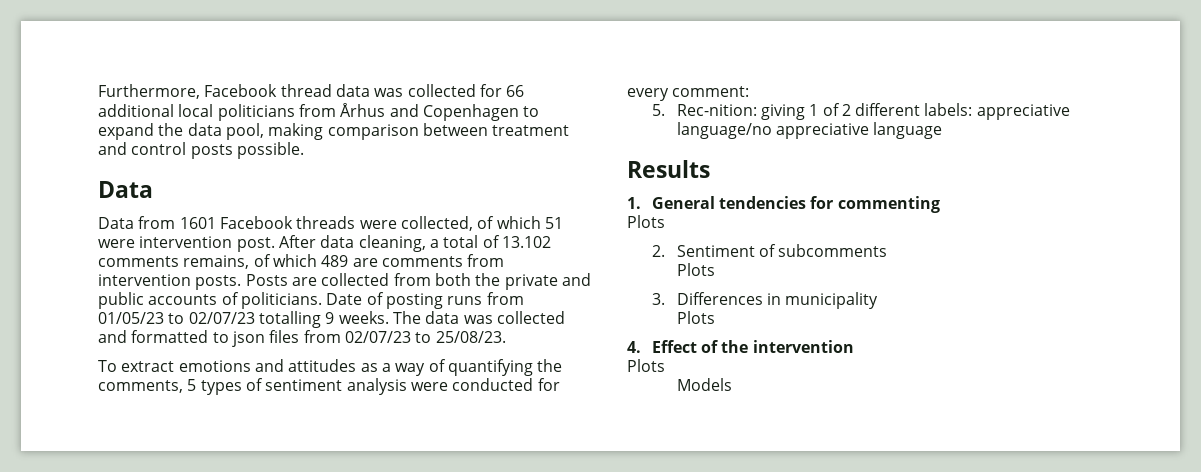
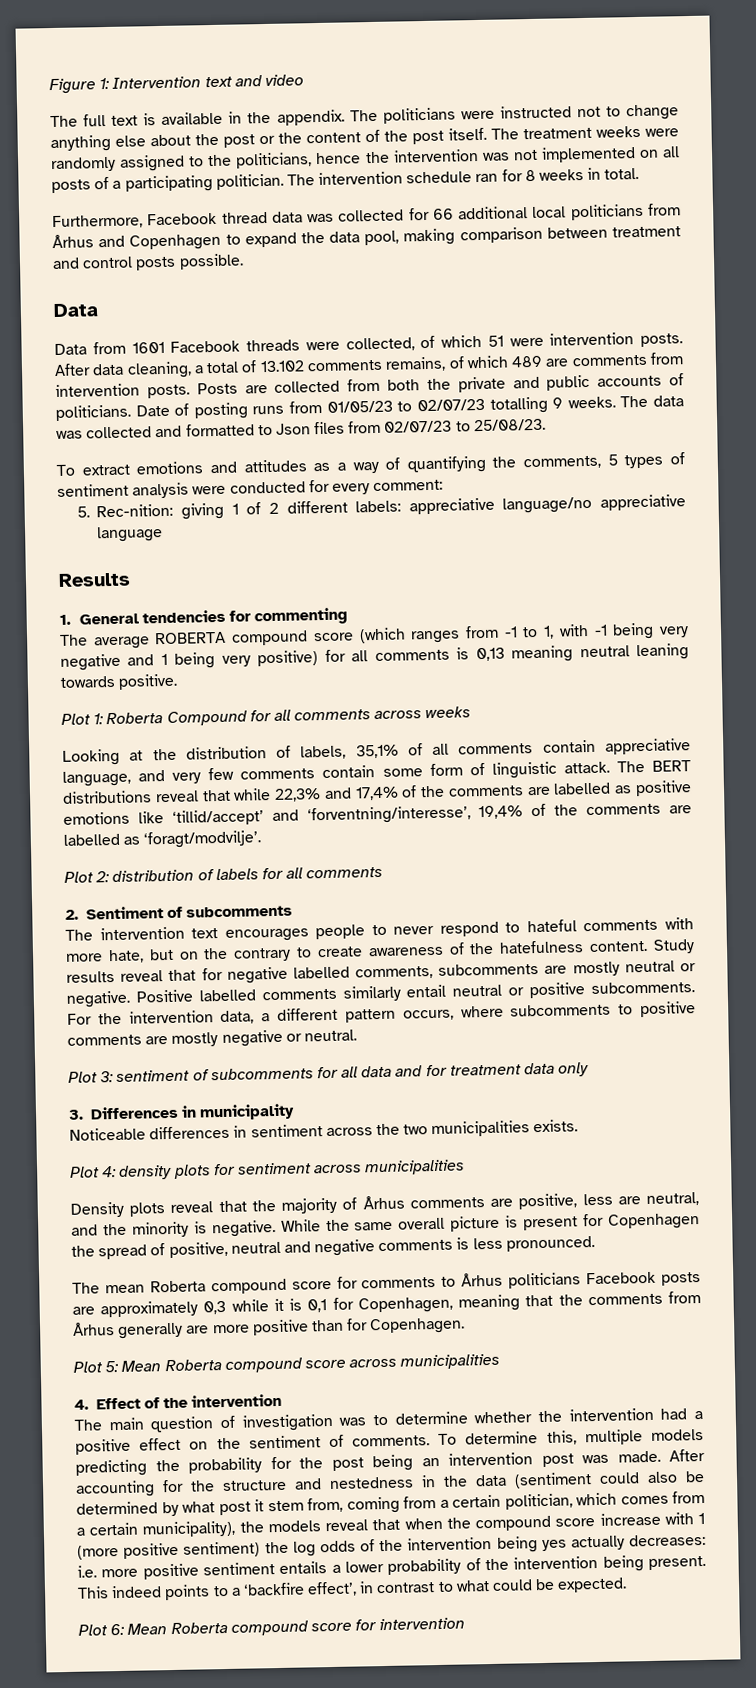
+ Figure 1: Intervention text and video
+ The full text is available in the appendix. The politicians were instructed not to change anything else about the post or the content of the post itself. The treatment weeks were randomly assigned to the politicians, hence the intervention was not implemented on all posts of a participating politician. The intervention schedule ran for 8 weeks in total.
- Data from 1601 Facebook threads were collected, of which 51 were intervention post.
+ Data from 1601 Facebook threads were collected, of which 51 were intervention posts.
- The data was collected and formatted to json files from 02/07/23 to 25/08/23.
+ The data was collected and formatted to Json files from 02/07/23 to 25/08/23.
  1. General tendencies for commenting
- Plots
+ The average ROBERTA compound score (which ranges from -1 to 1, with -1 being very negative and 1 being very positive) for all comments is 0,13 meaning neutral leaning towards positive.
+ Plot 1: Roberta Compound for all comments across weeks
+ Looking at the distribution of labels, 35,1% of all comments contain appreciative language, and very few comments contain some form of linguistic attack. The BERT distributions reveal that while 22,3% and 17,4% of the comments are labelled as positive emotions like ‘tillid/accept’ and ‘forventning/interesse’, 19,4% of the comments are labelled as ‘foragt/modvilje’.
+ Plot 2: distribution of labels for all comments
  2. Sentiment of subcomments
- Plots
+ The intervention text encourages people to never respond to hateful comments with more hate, but on the contrary to create awareness of the hatefulness content. Study results reveal that for negative labelled comments, subcomments are mostly neutral or negative. Positive labelled comments similarly entail neutral or positive subcomments. For the intervention data, a different pattern occurs, where subcomments to positive comments are mostly negative or neutral.
+ Plot 3: sentiment of subcomments for all data and for treatment data only
  3. Differences in municipality
- Plots
+ Noticeable differences in sentiment across the two municipalities exists.
+ Plot 4: density plots for sentiment across municipalities
+ Density plots reveal that the majority of Århus comments are positive, less are neutral, and the minority is negative. While the same overall picture is present for Copenhagen the spread of positive, neutral and negative comments is less pronounced.
+ The mean Roberta compound score for comments to Århus politicians Facebook posts are approximately 0,3 while it is 0,1 for Copenhagen, meaning that the comments from Århus generally are more positive than for Copenhagen.
+ Plot 5: Mean Roberta compound score across municipalities
  4. Effect of the intervention
- Plots
- Models
+ The main question of investigation was to determine whether the intervention had a positive effect on the sentiment of comments. To determine this, multiple models predicting the probability for the post being an intervention post was made. After accounting for the structure and nestedness in the data (sentiment could also be determined by what post it stem from, coming from a certain politician, which comes from a certain municipality), the models reveal that when the compound score increase with 1 (more positive sentiment) the log odds of the intervention being yes actually decreases: i.e. more positive sentiment entails a lower probability of the intervention being present. This indeed points to a ‘backfire effect’, in contrast to what could be expected.
+ Plot 6: Mean Roberta compound score for intervention

